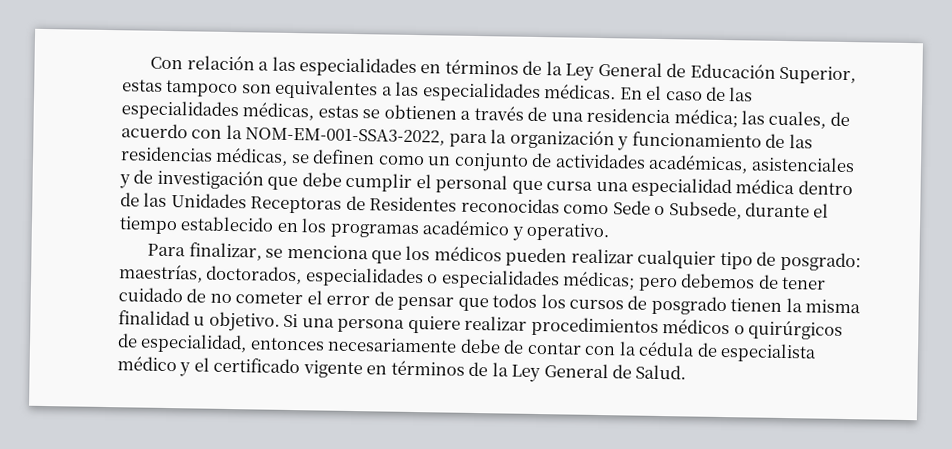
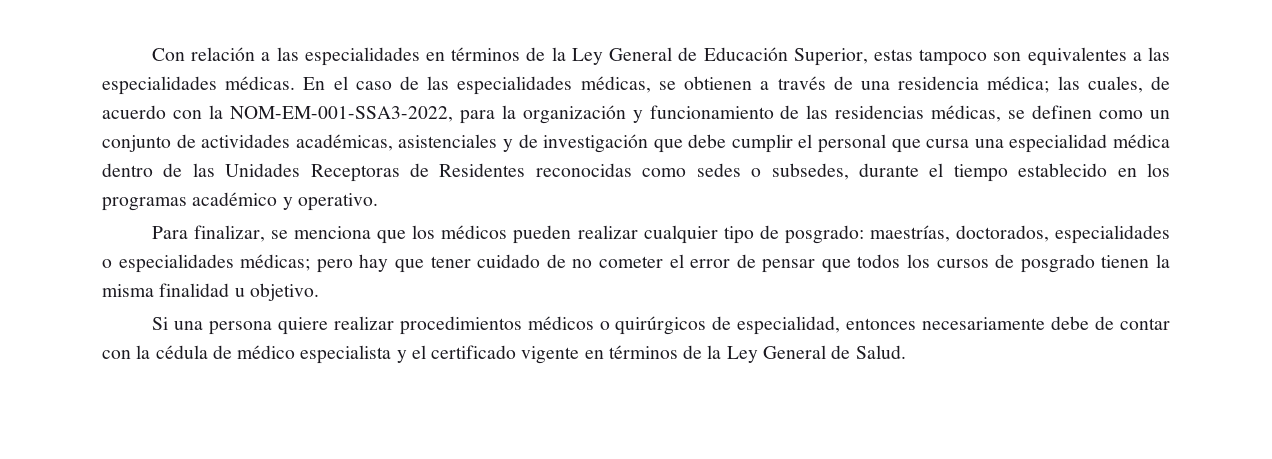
- En el caso de las especialidades médicas, estas se obtienen a través de una residencia médica;
+ En el caso de las especialidades médicas, se obtienen a través de una residencia médica;
- las cuales, de acuerdo con la NOM-EM-001-SSA3-2022, para la organización y funcionamiento de las residencias médicas, se definen como un conjunto de actividades académicas, asistenciales y de investigación que debe cumplir el personal que cursa una especialidad médica dentro de las Unidades Receptoras de Residentes reconocidas como Sede o Subsede, durante el tiempo establecido en los programas académico y operativo.
+ las cuales, de acuerdo con la NOM-EM-001-SSA3-2022, para la organización y funcionamiento de las residencias médicas, se definen como un conjunto de actividades académicas, asistenciales y de investigación que debe cumplir el personal que cursa una especialidad médica dentro de las Unidades Receptoras de Residentes reconocidas como sedes o subsedes, durante el tiempo establecido en los programas académico y operativo.
- pero debemos de tener cuidado de no cometer el error de pensar que todos los cursos de posgrado tienen la misma finalidad u objetivo. Si una persona quiere realizar procedimientos médicos o quirúrgicos de especialidad, entonces necesariamente debe de contar con la cédula de especialista médico y el certificado vigente en términos de la Ley General de Salud.
+ pero hay que tener cuidado de no cometer el error de pensar que todos los cursos de posgrado tienen la misma finalidad u objetivo.
+ Si una persona quiere realizar procedimientos médicos o quirúrgicos de especialidad, entonces necesariamente debe de contar con la cédula de médico especialista y el certificado vigente en términos de la Ley General de Salud.

